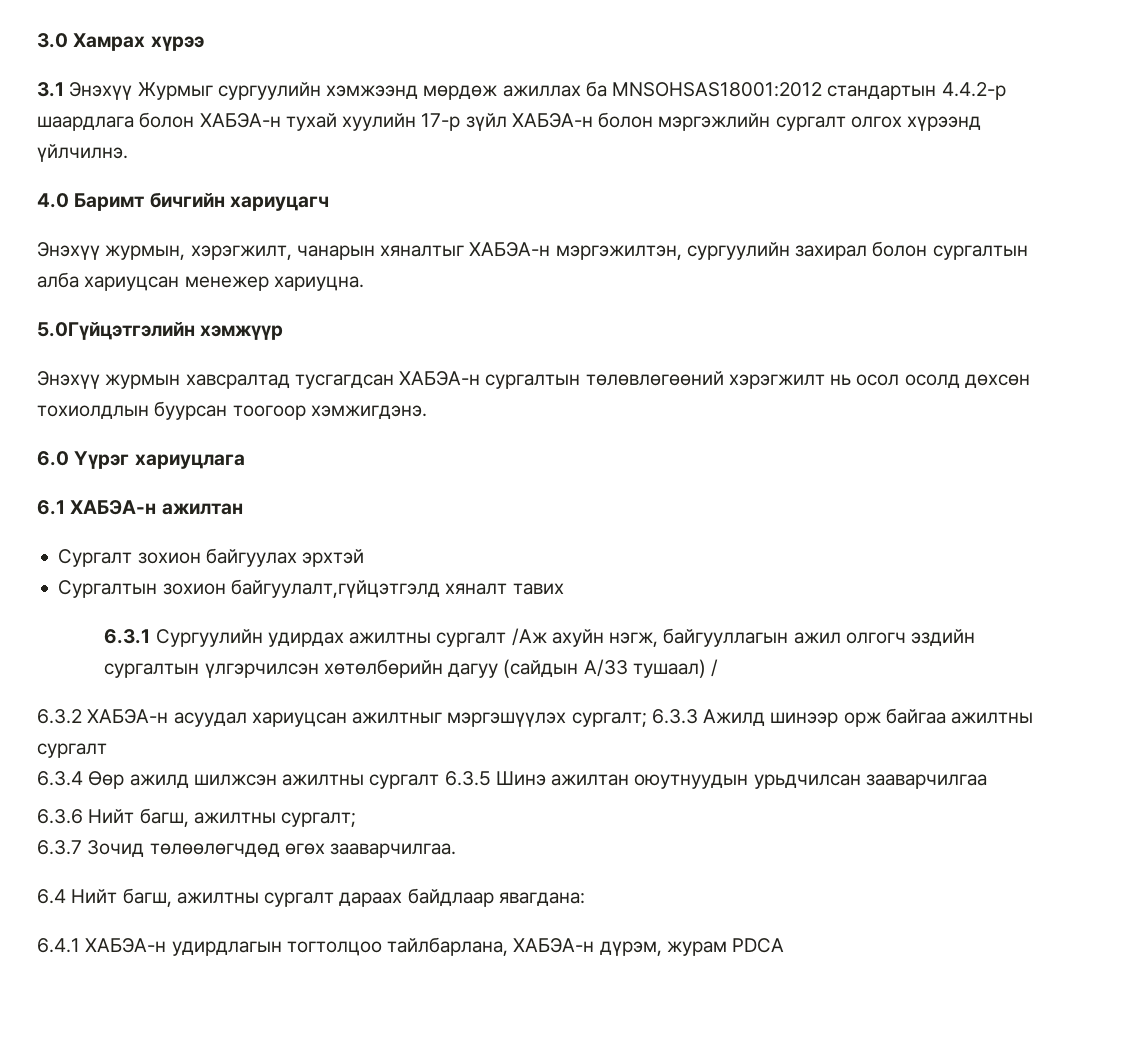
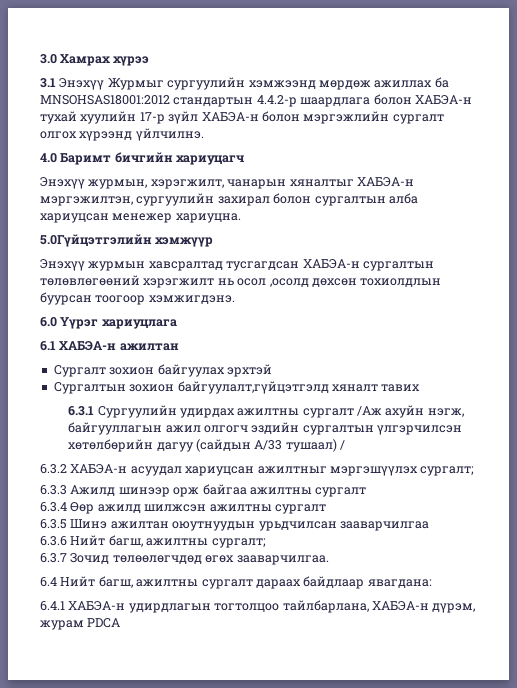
- Энэхүү журмын хавсралтад тусгагдсан ХАБЭА-н сургалтын төлөвлөгөөний хэрэгжилт нь осол осолд дөхсөн тохиолдлын буурсан тоогоор хэмжигдэнэ.
+ Энэхүү журмын хавсралтад тусгагдсан ХАБЭА-н сургалтын төлөвлөгөөний хэрэгжилт нь осол ,осолд дөхсөн тохиолдлын буурсан тоогоор хэмжигдэнэ.
- 6.3.2 ХАБЭА-н асуудал хариуцсан ажилтныг мэргэшүүлэх сургалт; 6.3.3 Ажилд шинээр орж байгаа ажилтны сургалт
+ 6.3.2 ХАБЭА-н асуудал хариуцсан ажилтныг мэргэшүүлэх сургалт;
+ 6.3.3 Ажилд шинээр орж байгаа ажилтны сургалт
- 6.3.4 Өөр ажилд шилжсэн ажилтны сургалт 6.3.5 Шинэ ажилтан оюутнуудын урьдчилсан зааварчилгаа
+ 6.3.4 Өөр ажилд шилжсэн ажилтны сургалт
+ 6.3.5 Шинэ ажилтан оюутнуудын урьдчилсан зааварчилгаа

